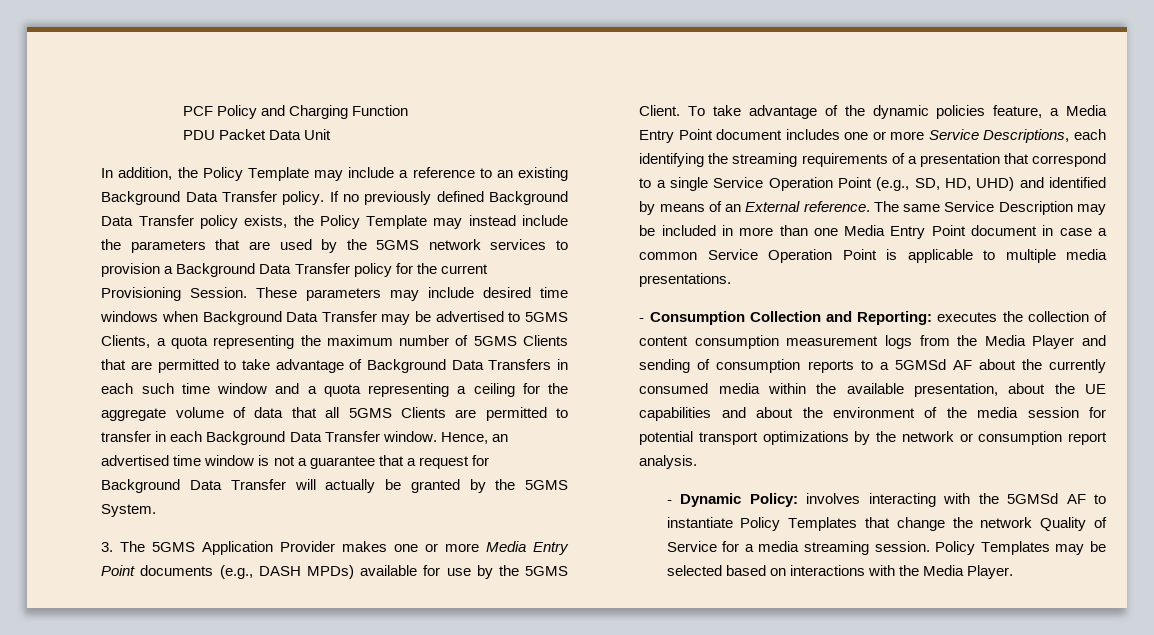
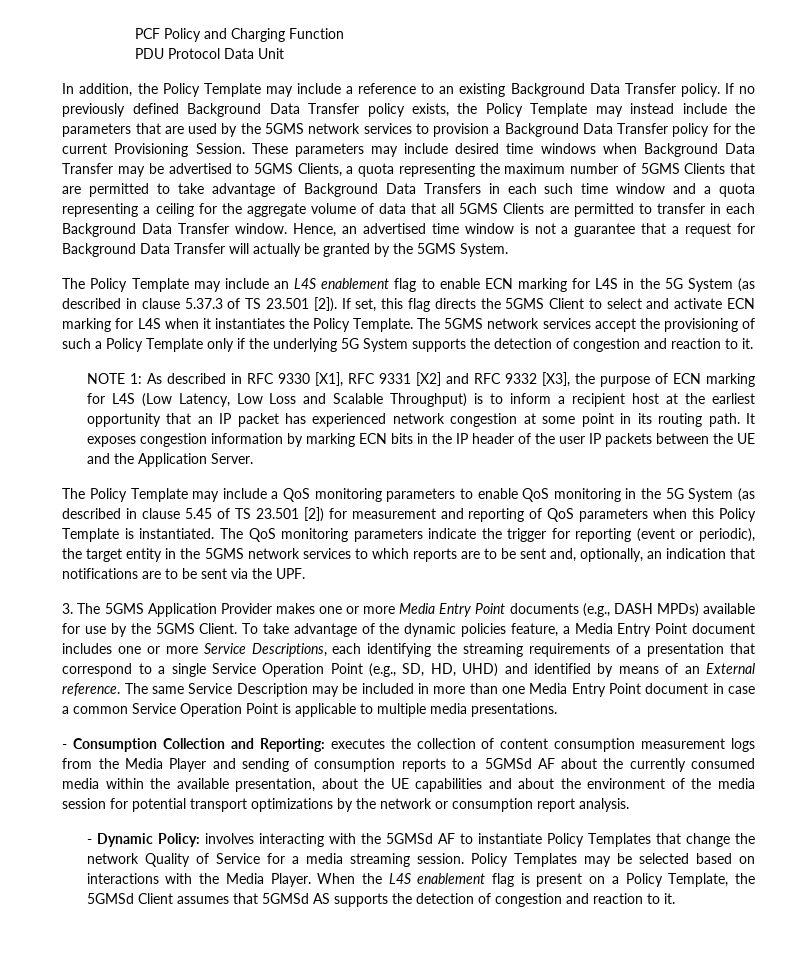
- PDU Packet Data Unit
+ PDU Protocol Data Unit
+ The Policy Template may include an L4S enablement flag to enable ECN marking for L4S in the 5G System (as described in clause 5.37.3 of TS 23.501 [2]). If set, this flag directs the 5GMS Client to select and activate ECN marking for L4S when it instantiates the Policy Template. The 5GMS network services accept the provisioning of such a Policy Template only if the underlying 5G System supports the detection of congestion and reaction to it.
+ NOTE 1: As described in RFC 9330 [X1], RFC 9331 [X2] and RFC 9332 [X3], the purpose of ECN marking for L4S (Low Latency, Low Loss and Scalable Throughput) is to inform a recipient host at the earliest opportunity that an IP packet has experienced network congestion at some point in its routing path. It exposes congestion information by marking ECN bits in the IP header of the user IP packets between the UE and the Application Server.
+ The Policy Template may include a QoS monitoring parameters to enable QoS monitoring in the 5G System (as described in clause 5.45 of TS 23.501 [2]) for measurement and reporting of QoS parameters when this Policy Template is instantiated. The QoS monitoring parameters indicate the trigger for reporting (event or periodic), the target entity in the 5GMS network services to which reports are to be sent and, optionally, an indication that notifications are to be sent via the UPF.
+ When the L4S enablement flag is present on a Policy Template, the 5GMSd Client assumes that 5GMSd AS supports the detection of congestion and reaction to it.

